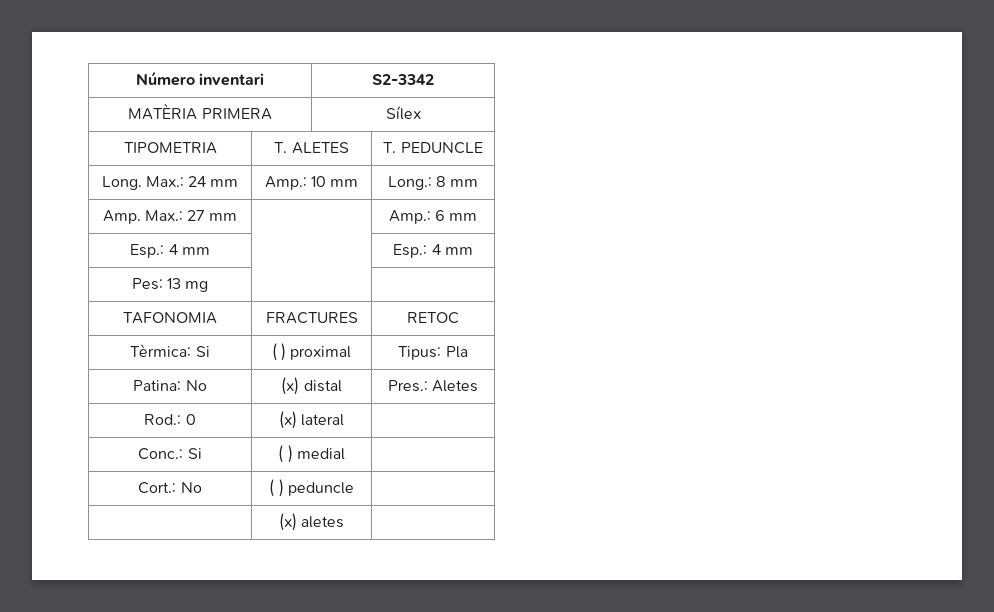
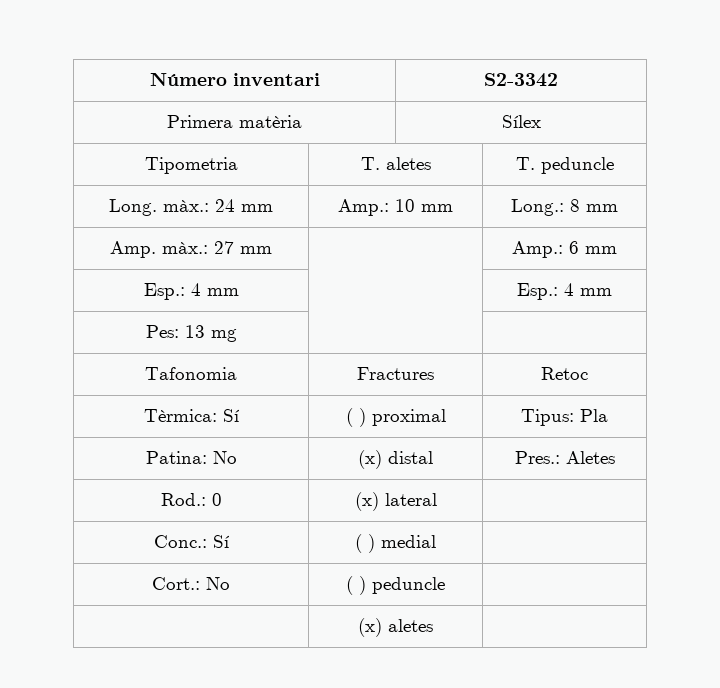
- MATÈRIA PRIMERA | Sílex
+ Primera matèria | Sílex
- TIPOMETRIA | T. ALETES | T. PEDUNCLE
+ Tipometria | T. aletes | T. peduncle
- Long. Max.: 24 mm | Amp.: 10 mm | Long.: 8 mm
+ Long. màx.: 24 mm | Amp.: 10 mm | Long.: 8 mm
- Amp. Max.: 27 mm | | Amp.: 6 mm
+ Amp. màx.: 27 mm | | Amp.: 6 mm
- TAFONOMIA | FRACTURES | RETOC
+ Tafonomia | Fractures | Retoc
- Tèrmica: Si | ( ) proximal | Tipus: Pla
+ Tèrmica: Sí | ( ) proximal | Tipus: Pla
- Conc.: Si | ( ) medial |
+ Conc.: Sí | ( ) medial |

